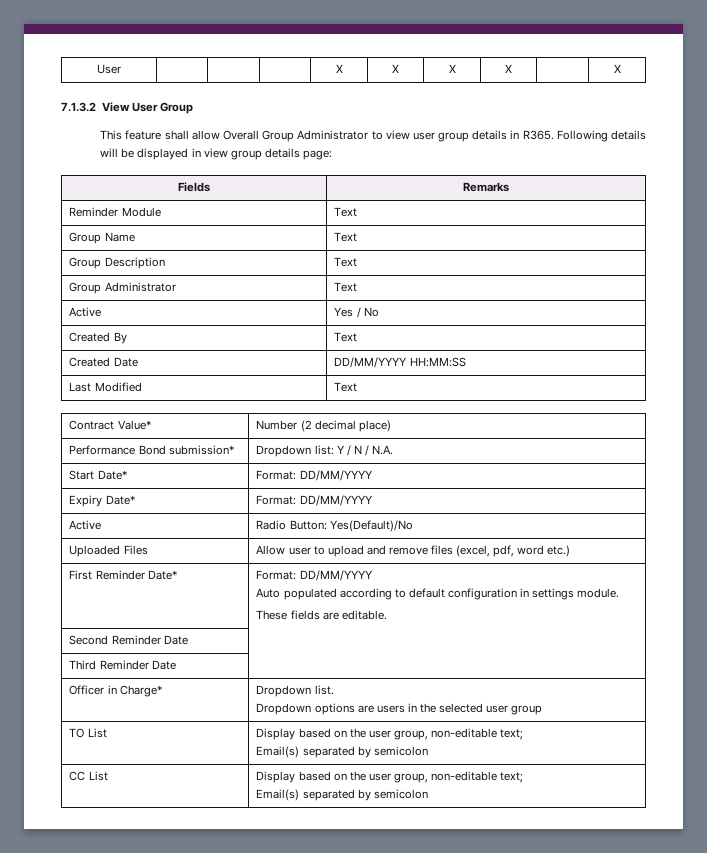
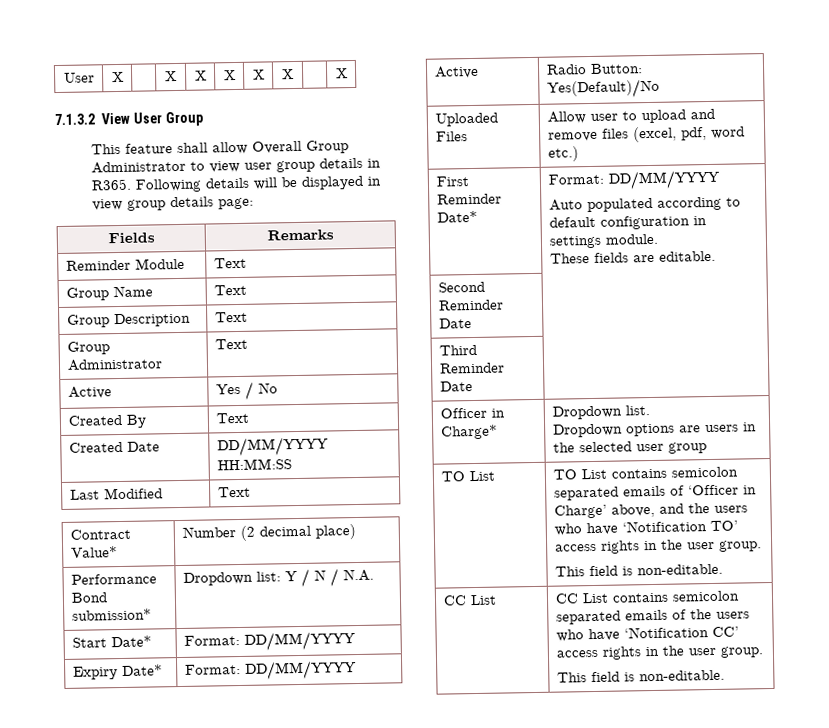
- User | | | | X | X | X | X | | X
+ User | X | | X | X | X | X | X | | X
- TO List | Display based on the user group, non-editable text;
- Email(s) separated by semicolon
- CC List | Display based on the user group, non-editable text;
- Email(s) separated by semicolon
+ TO List | TO List contains semicolon separated emails of ‘Officer in Charge’ above, and the users who have ‘Notification TO’ access rights in the user group.
+ This field is non-editable.
+ CC List | CC List contains semicolon separated emails of the users who have ‘Notification CC’ access rights in the user group.
+ This field is non-editable.

